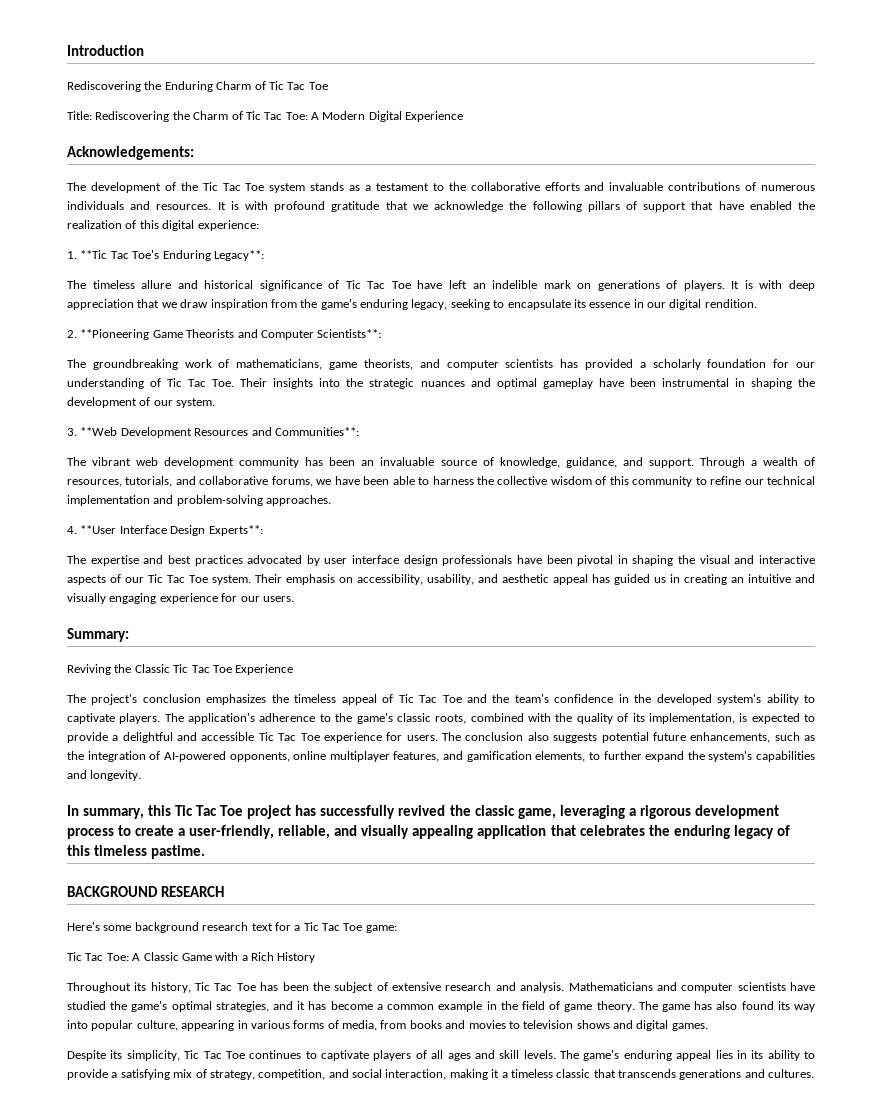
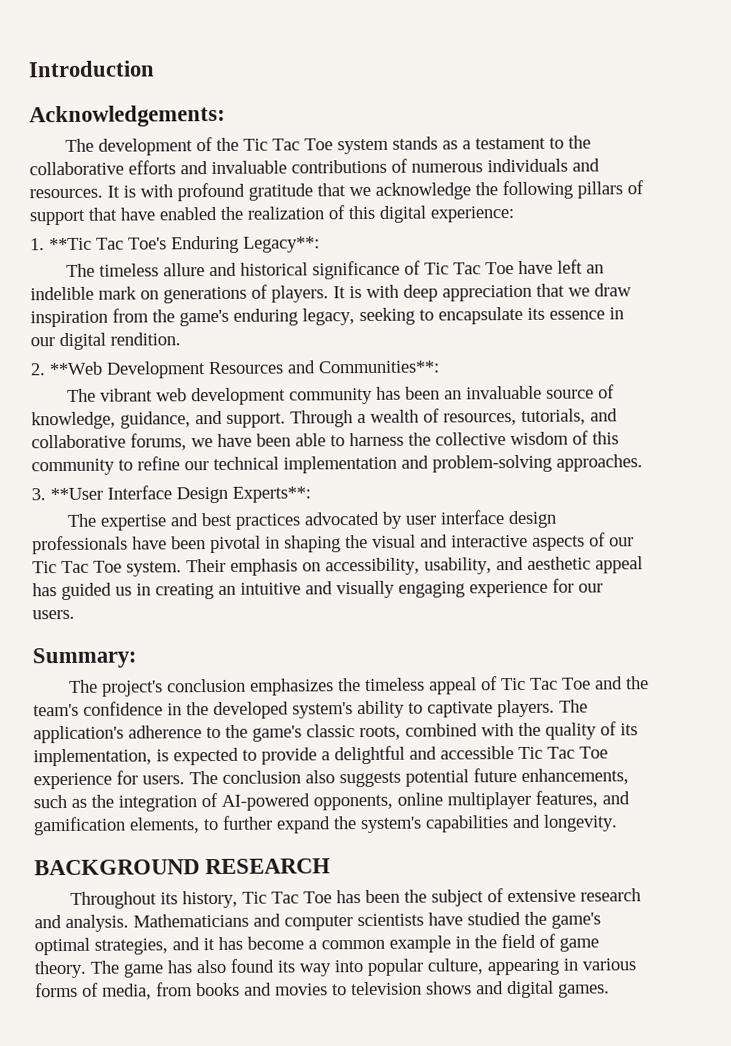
- Rediscovering the Enduring Charm of Tic Tac Toe
- Title: Rediscovering the Charm of Tic Tac Toe: A Modern Digital Experience
- 2. **Pioneering Game Theorists and Computer Scientists**:
- The groundbreaking work of mathematicians, game theorists, and computer scientists has provided a scholarly foundation for our understanding of Tic Tac Toe. Their insights into the strategic nuances and optimal gameplay have been instrumental in shaping the development of our system.
- 3. **Web Development Resources and Communities**:
+ 2. **Web Development Resources and Communities**:
- 4. **User Interface Design Experts**:
+ 3. **User Interface Design Experts**:
- Reviving the Classic Tic Tac Toe Experience
- In summary, this Tic Tac Toe project has successfully revived the classic game, leveraging a rigorous development process to create a user-friendly, reliable, and visually appealing application that celebrates the enduring legacy of this timeless pastime.
  BACKGROUND RESEARCH
- Here's some background research text for a Tic Tac Toe game:
- Tic Tac Toe: A Classic Game with a Rich History
- Despite its simplicity, Tic Tac Toe continues to captivate players of all ages and skill levels. The game's enduring appeal lies in its ability to provide a satisfying mix of strategy, competition, and social interaction, making it a timeless classic that transcends generations and cultures.

